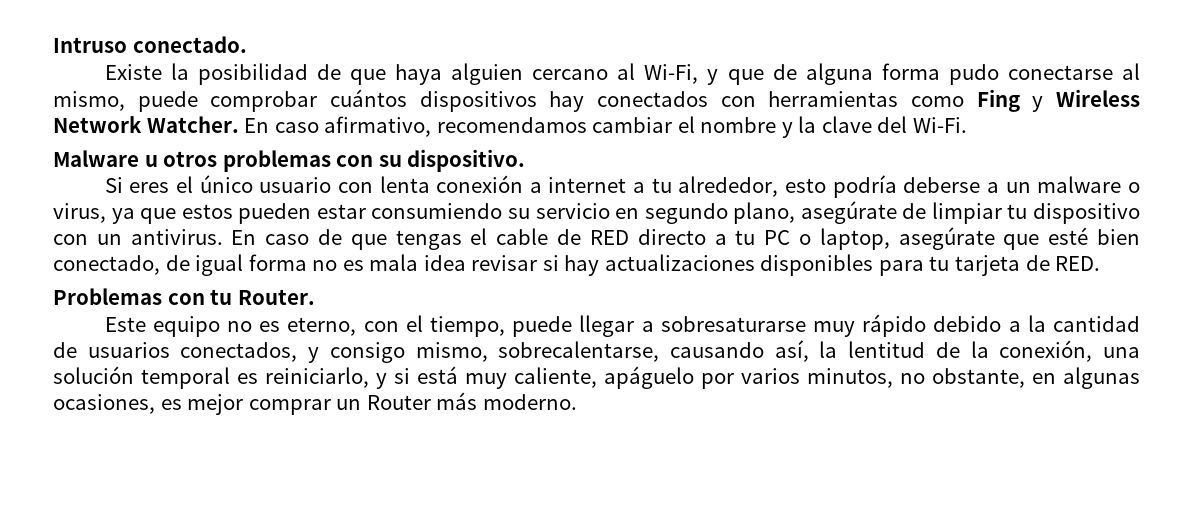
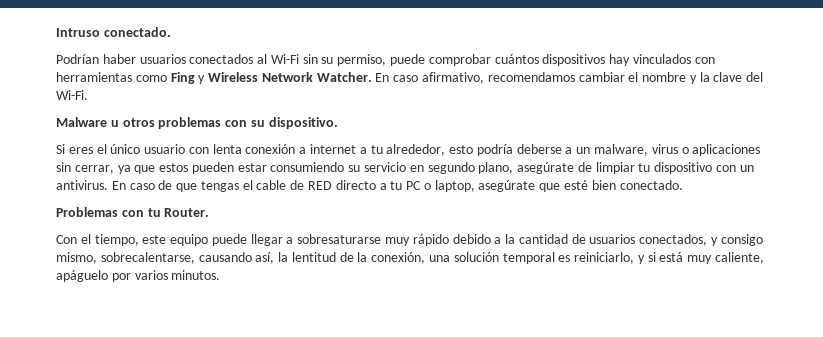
- Existe la posibilidad de que haya alguien cercano al Wi-Fi, y que de alguna forma pudo conectarse al mismo, puede comprobar cuántos dispositivos hay conectados con herramientas como Fing y Wireless Network Watcher.
+ Podrían haber usuarios conectados al Wi-Fi sin su permiso, puede comprobar cuántos dispositivos hay vinculados con herramientas como Fing y Wireless Network Watcher.
- Si eres el único usuario con lenta conexión a internet a tu alrededor, esto podría deberse a un malware o virus, ya que estos pueden estar consumiendo su servicio en segundo plano, asegúrate de limpiar tu dispositivo con un antivirus.
+ Si eres el único usuario con lenta conexión a internet a tu alrededor, esto podría deberse a un malware, virus o aplicaciones sin cerrar, ya que estos pueden estar consumiendo su servicio en segundo plano, asegúrate de limpiar tu dispositivo con un antivirus.
- En caso de que tengas el cable de RED directo a tu PC o laptop, asegúrate que esté bien conectado, de igual forma no es mala idea revisar si hay actualizaciones disponibles para tu tarjeta de RED.
+ En caso de que tengas el cable de RED directo a tu PC o laptop, asegúrate que esté bien conectado.
  Problemas con tu Router.
- Este equipo no es eterno, con el tiempo, puede llegar a sobresaturarse muy rápido debido a la cantidad de usuarios conectados, y consigo mismo, sobrecalentarse, causando así, la lentitud de la conexión, una solución temporal es reiniciarlo, y si está muy caliente, apáguelo por varios minutos, no obstante, en algunas ocasiones, es mejor comprar un Router más moderno.
+ Con el tiempo, este equipo puede llegar a sobresaturarse muy rápido debido a la cantidad de usuarios conectados, y consigo mismo, sobrecalentarse, causando así, la lentitud de la conexión, una solución temporal es reiniciarlo, y si está muy caliente, apáguelo por varios minutos.

